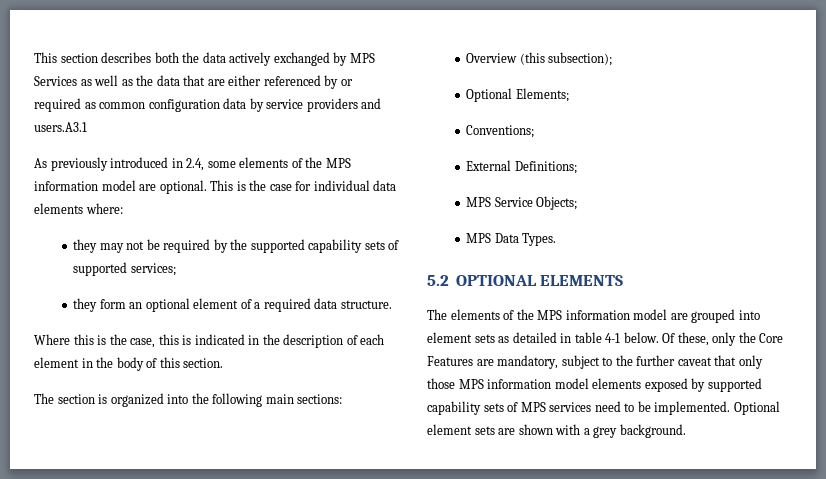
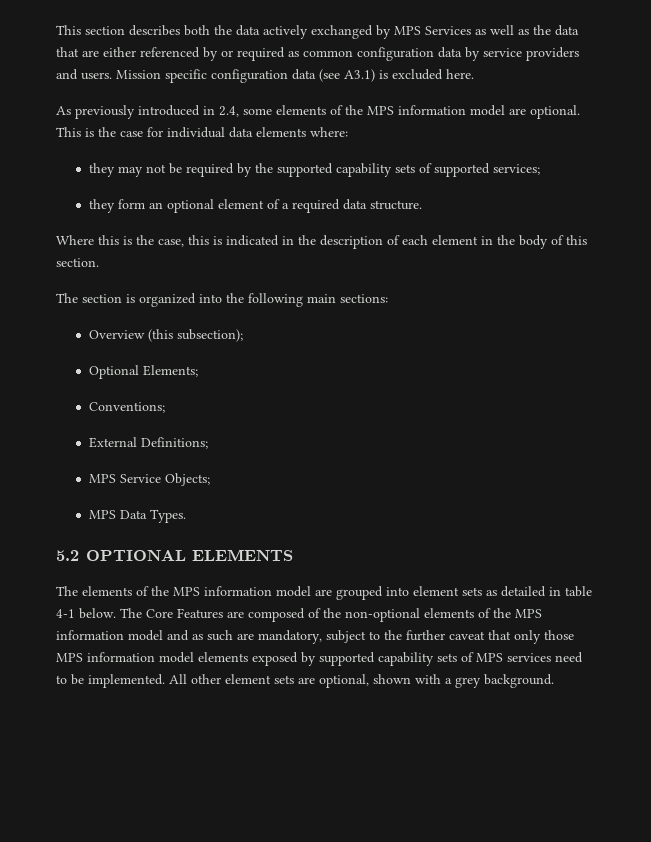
- This section describes both the data actively exchanged by MPS Services as well as the data that are either referenced by or required as common configuration data by service providers and users.A3.1
+ This section describes both the data actively exchanged by MPS Services as well as the data that are either referenced by or required as common configuration data by service providers and users. Mission specific configuration data (see A3.1) is excluded here.
- Of these, only the Core Features are mandatory, subject to the further caveat that only those MPS information model elements exposed by supported capability sets of MPS services need to be implemented.
+ The Core Features are composed of the non-optional elements of the MPS information model and as such are mandatory, subject to the further caveat that only those MPS information model elements exposed by supported capability sets of MPS services need to be implemented.
- Optional element sets are shown with a grey background.
+ All other element sets are optional, shown with a grey background.

